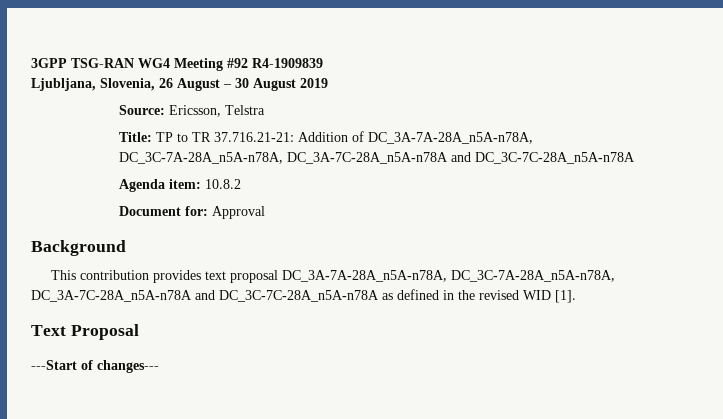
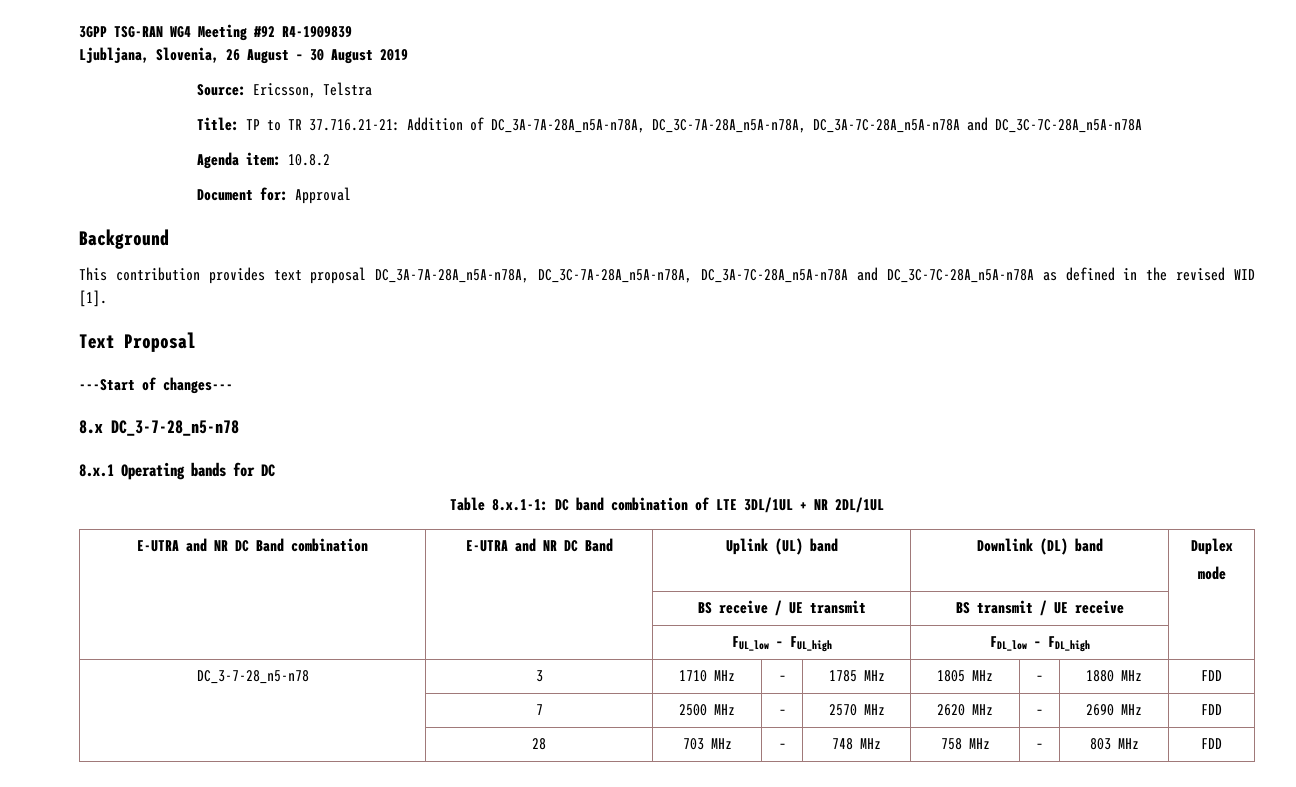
+ 8.x DC_3-7-28_n5-n78
+ 8.x.1 Operating bands for DC
+ Table 8.x.1-1: DC band combination of LTE 3DL/1UL + NR 2DL/1UL
+ E-UTRA and NR DC Band combination | E-UTRA and NR DC Band | Uplink (UL) band | Downlink (DL) band | Duplex
+ mode
+ | | BS receive / UE transmit | BS transmit / UE receive |
+ | | FUL_low – FUL_high | FDL_low – FDL_high |
+ DC_3-7-28_n5-n78 | 3 | 1710 MHz | – | 1785 MHz | 1805 MHz | – | 1880 MHz | FDD
+ | 7 | 2500 MHz | – | 2570 MHz | 2620 MHz | – | 2690 MHz | FDD
+ | 28 | 703 MHz | – | 748 MHz | 758 MHz | – | 803 MHz | FDD

